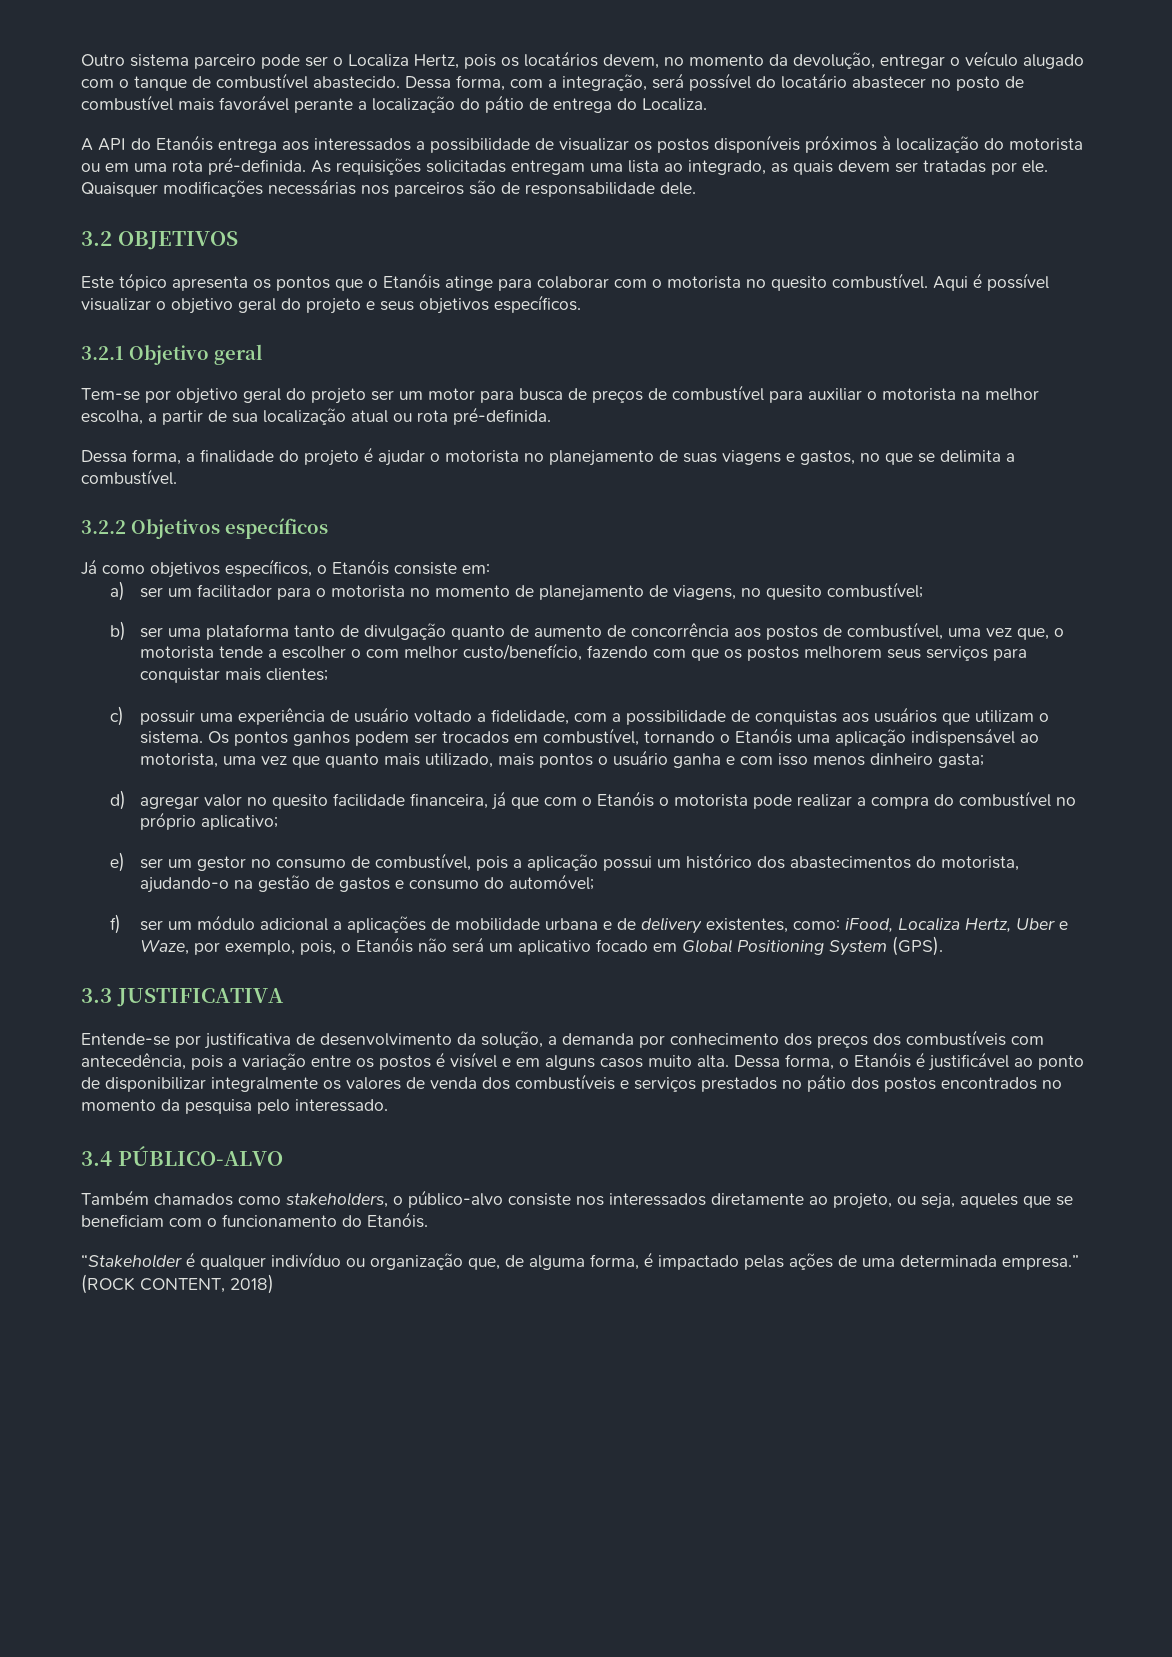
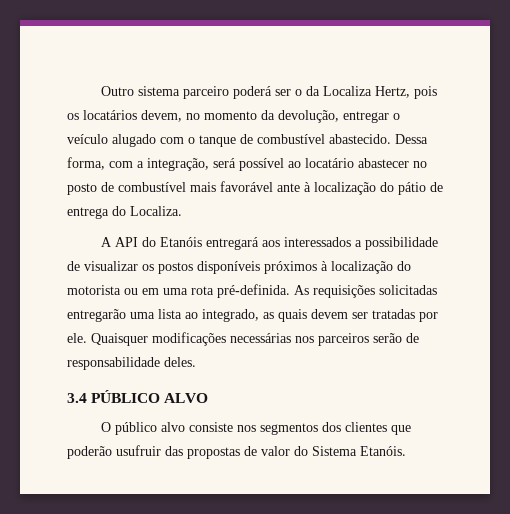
- Outro sistema parceiro pode ser o Localiza Hertz, pois os locatários devem, no momento da devolução, entregar o veículo alugado com o tanque de combustível abastecido.
+ Outro sistema parceiro poderá ser o da Localiza Hertz, pois os locatários devem, no momento da devolução, entregar o veículo alugado com o tanque de combustível abastecido.
- Dessa forma, com a integração, será possível do locatário abastecer no posto de combustível mais favorável perante a localização do pátio de entrega do Localiza.
+ Dessa forma, com a integração, será possível ao locatário abastecer no posto de combustível mais favorável ante à localização do pátio de entrega do Localiza.
- A API do Etanóis entrega aos interessados a possibilidade de visualizar os postos disponíveis próximos à localização do motorista ou em uma rota pré-definida.
+ A API do Etanóis entregará aos interessados a possibilidade de visualizar os postos disponíveis próximos à localização do motorista ou em uma rota pré-definida.
- As requisições solicitadas entregam uma lista ao integrado, as quais devem ser tratadas por ele.
+ As requisições solicitadas entregarão uma lista ao integrado, as quais devem ser tratadas por ele.
- Quaisquer modificações necessárias nos parceiros são de responsabilidade dele.
- 3.2 OBJETIVOS
- Este tópico apresenta os pontos que o Etanóis atinge para colaborar com o motorista no quesito combustível. Aqui é possível visualizar o objetivo geral do projeto e seus objetivos específicos.
- 3.2.1 Objetivo geral
- Tem-se por objetivo geral do projeto ser um motor para busca de preços de combustível para auxiliar o motorista na melhor escolha, a partir de sua localização atual ou rota pré-definida.
- Dessa forma, a finalidade do projeto é ajudar o motorista no planejamento de suas viagens e gastos, no que se delimita a combustível.
- 3.2.2 Objetivos específicos
- Já como objetivos específicos, o Etanóis consiste em:
- a) ser um facilitador para o motorista no momento de planejamento de viagens, no quesito combustível;
- b) ser uma plataforma tanto de divulgação quanto de aumento de concorrência aos postos de combustível, uma vez que, o motorista tende a escolher o com melhor custo/benefício, fazendo com que os postos melhorem seus serviços para conquistar mais clientes;
- c) possuir uma experiência de usuário voltado a fidelidade, com a possibilidade de conquistas aos usuários que utilizam o sistema. Os pontos ganhos podem ser trocados em combustível, tornando o Etanóis uma aplicação indispensável ao motorista, uma vez que quanto mais utilizado, mais pontos o usuário ganha e com isso menos dinheiro gasta;
- d) agregar valor no quesito facilidade financeira, já que com o Etanóis o motorista pode realizar a compra do combustível no próprio aplicativo;
- e) ser um gestor no consumo de combustível, pois a aplicação possui um histórico dos abastecimentos do motorista, ajudando-o na gestão de gastos e consumo do automóvel;
- f) ser um módulo adicional a aplicações de mobilidade urbana e de delivery existentes, como: iFood, Localiza Hertz, Uber e Waze, por exemplo, pois, o Etanóis não será um aplicativo focado em Global Positioning System (GPS).
- 3.3 JUSTIFICATIVA
- Entende-se por justificativa de desenvolvimento da solução, a demanda por conhecimento dos preços dos combustíveis com antecedência, pois a variação entre os postos é visível e em alguns casos muito alta. Dessa forma, o Etanóis é justificável ao ponto de disponibilizar integralmente os valores de venda dos combustíveis e serviços prestados no pátio dos postos encontrados no momento da pesquisa pelo interessado.
- 3.4 PÚBLICO-ALVO
- Também chamados como stakeholders, o público-alvo consiste nos interessados diretamente ao projeto, ou seja, aqueles que se beneficiam com o funcionamento do Etanóis.
- “Stakeholder é qualquer indivíduo ou organização que, de alguma forma, é impactado pelas ações de uma determinada empresa.” (ROCK CONTENT, 2018)
+ Quaisquer modificações necessárias nos parceiros serão de responsabilidade deles.
+ 3.4 PÚBLICO ALVO
+ O público alvo consiste nos segmentos dos clientes que poderão usufruir das propostas de valor do Sistema Etanóis.

